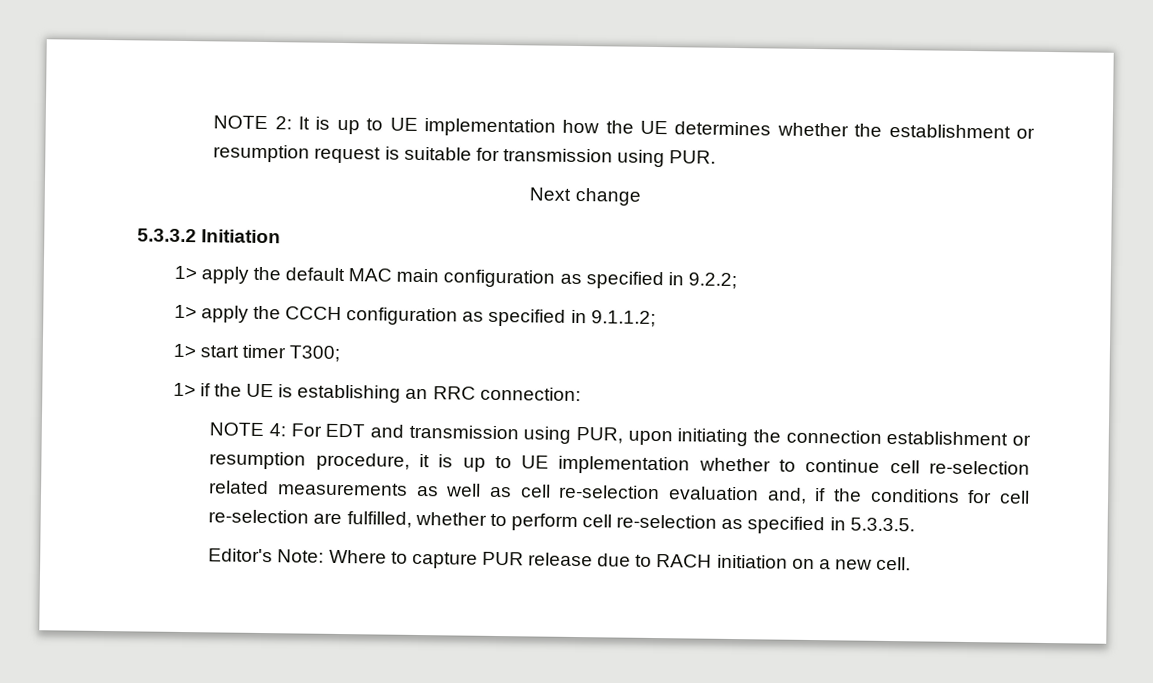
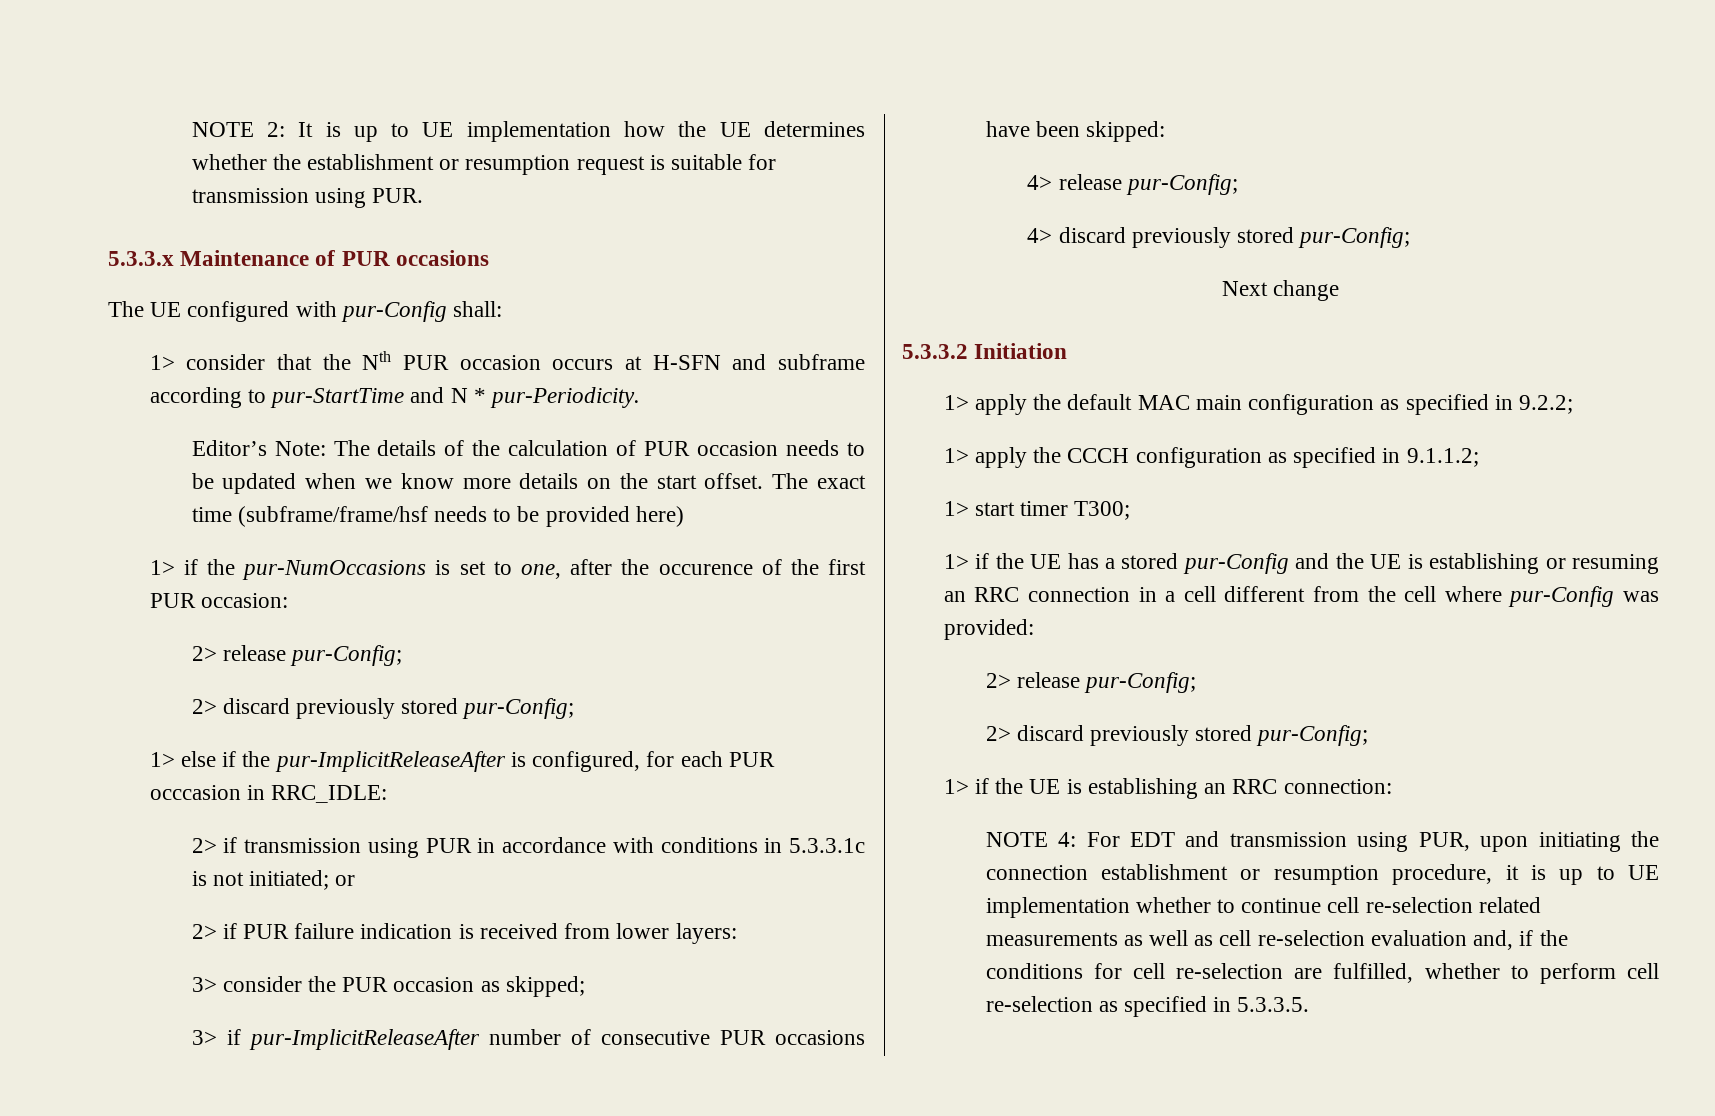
+ 5.3.3.x Maintenance of PUR occasions
+ The UE configured with pur-Config shall:
+ 1> consider that the Nth PUR occasion occurs at H-SFN and subframe according to pur-StartTime and N * pur-Periodicity.
+ Editor’s Note: The details of the calculation of PUR occasion needs to be updated when we know more details on the start offset. The exact time (subframe/frame/hsf needs to be provided here)
+ 1> if the pur-NumOccasions is set to one, after the occurence of the first PUR occasion:
+ 2> release pur-Config;
+ 2> discard previously stored pur-Config;
+ 1> else if the pur-ImplicitReleaseAfter is configured, for each PUR occcasion in RRC_IDLE:
+ 2> if transmission using PUR in accordance with conditions in 5.3.3.1c is not initiated; or
+ 2> if PUR failure indication is received from lower layers:
+ 3> consider the PUR occasion as skipped;
+ 3> if pur-ImplicitReleaseAfter number of consecutive PUR occasions have been skipped:
+ 4> release pur-Config;
+ 4> discard previously stored pur-Config;
+ 1> if the UE has a stored pur-Config and the UE is establishing or resuming an RRC connection in a cell different from the cell where pur-Config was provided:
+ 2> release pur-Config;
+ 2> discard previously stored pur-Config;
- Editor's Note: Where to capture PUR release due to RACH initiation on a new cell.

